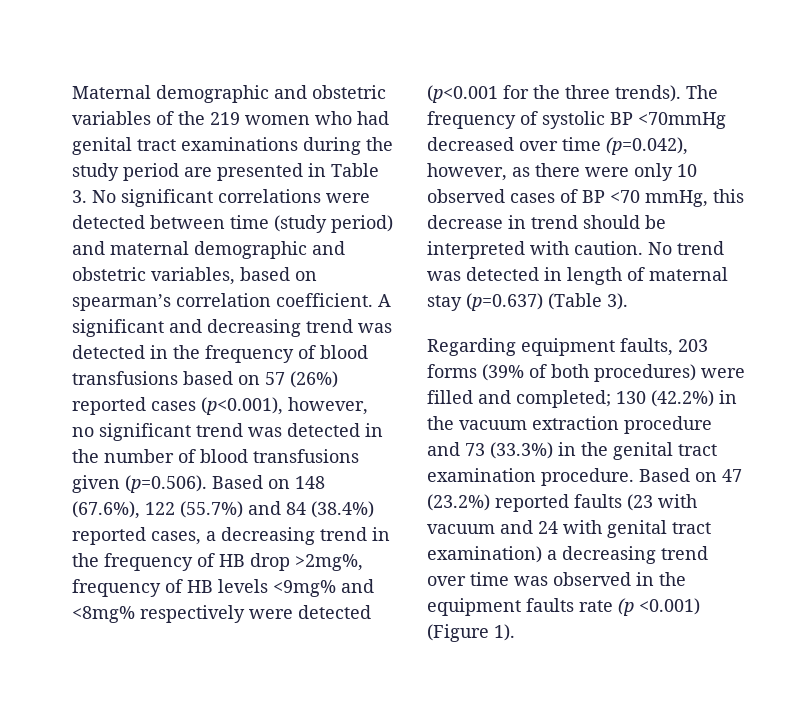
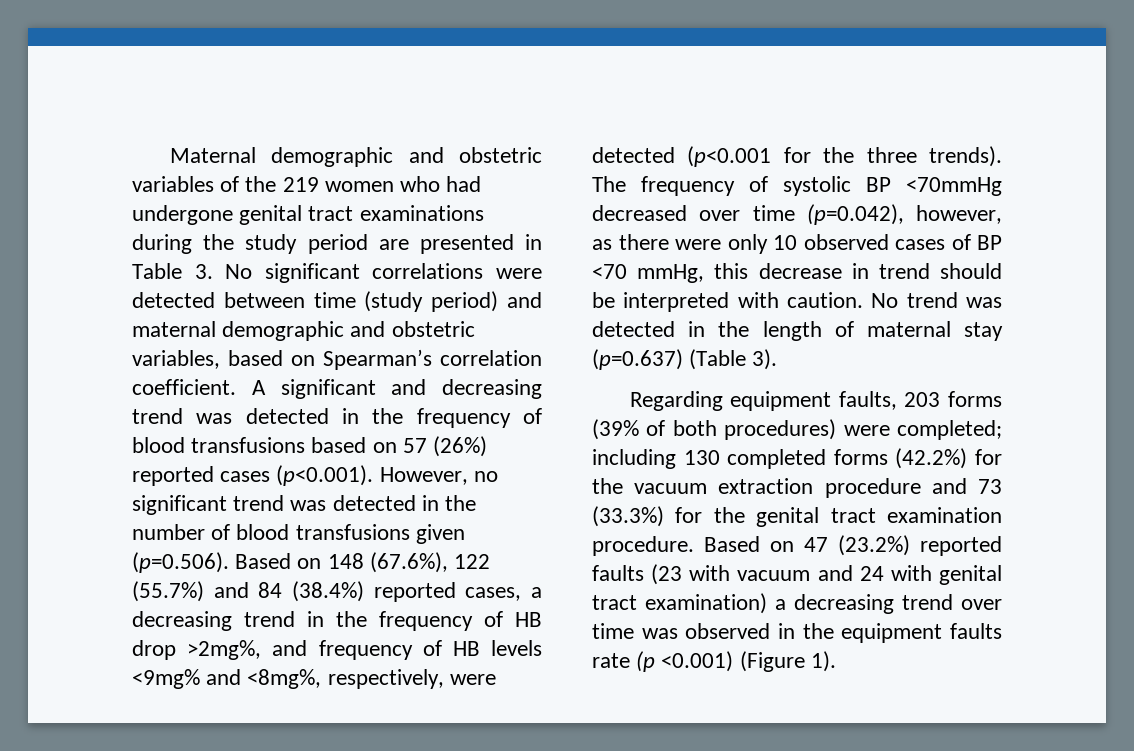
- Maternal demographic and obstetric variables of the 219 women who had genital tract examinations during the study period are presented in Table 3. No significant correlations were detected between time (study period) and maternal demographic and obstetric variables, based on spearman’s correlation coefficient.
+ Maternal demographic and obstetric variables of the 219 women who had undergone genital tract examinations during the study period are presented in Table 3. No significant correlations were detected between time (study period) and maternal demographic and obstetric variables, based on Spearman’s correlation coefficient.
- A significant and decreasing trend was detected in the frequency of blood transfusions based on 57 (26%) reported cases (p<0.001), however, no significant trend was detected in the number of blood transfusions given (p=0.506). Based on 148 (67.6%), 122 (55.7%) and 84 (38.4%) reported cases, a decreasing trend in the frequency of HB drop >2mg%, frequency of HB levels <9mg% and <8mg% respectively were detected (p<0.001 for the three trends).
+ A significant and decreasing trend was detected in the frequency of blood transfusions based on 57 (26%) reported cases (p<0.001). However, no significant trend was detected in the number of blood transfusions given (p=0.506). Based on 148 (67.6%), 122 (55.7%) and 84 (38.4%) reported cases, a decreasing trend in the frequency of HB drop >2mg%, and frequency of HB levels <9mg% and <8mg%, respectively, were detected (p<0.001 for the three trends).
- No trend was detected in length of maternal stay (p=0.637) (Table 3).
+ No trend was detected in the length of maternal stay (p=0.637) (Table 3).
- Regarding equipment faults, 203 forms (39% of both procedures) were filled and completed; 130 (42.2%) in the vacuum extraction procedure and 73 (33.3%) in the genital tract examination procedure.
+ Regarding equipment faults, 203 forms (39% of both procedures) were completed; including 130 completed forms (42.2%) for the vacuum extraction procedure and 73 (33.3%) for the genital tract examination procedure.

